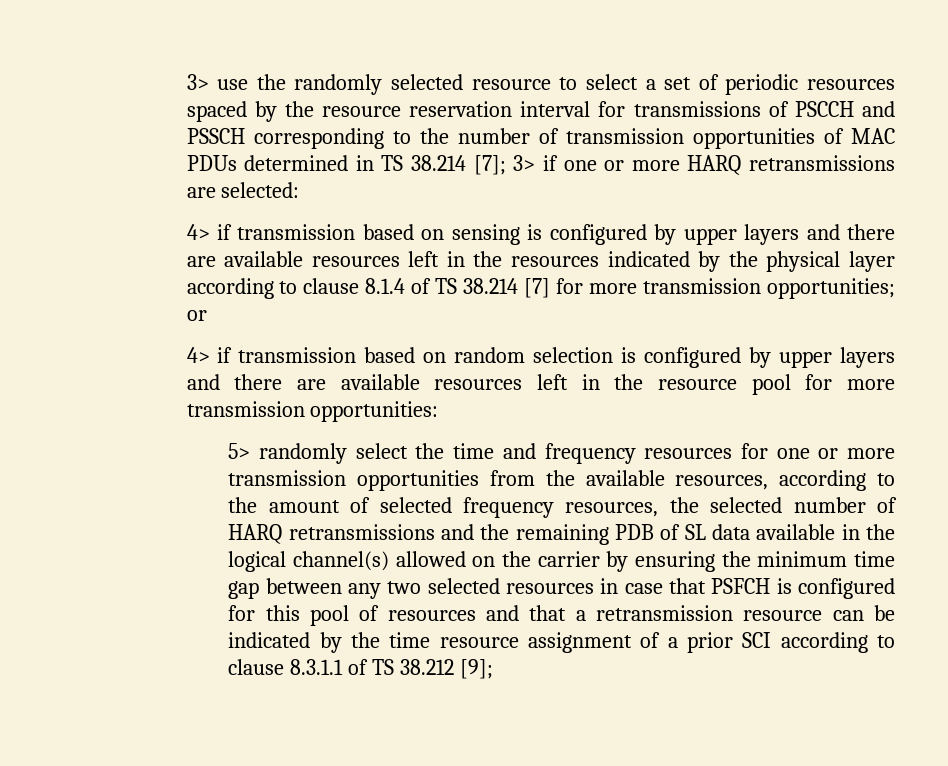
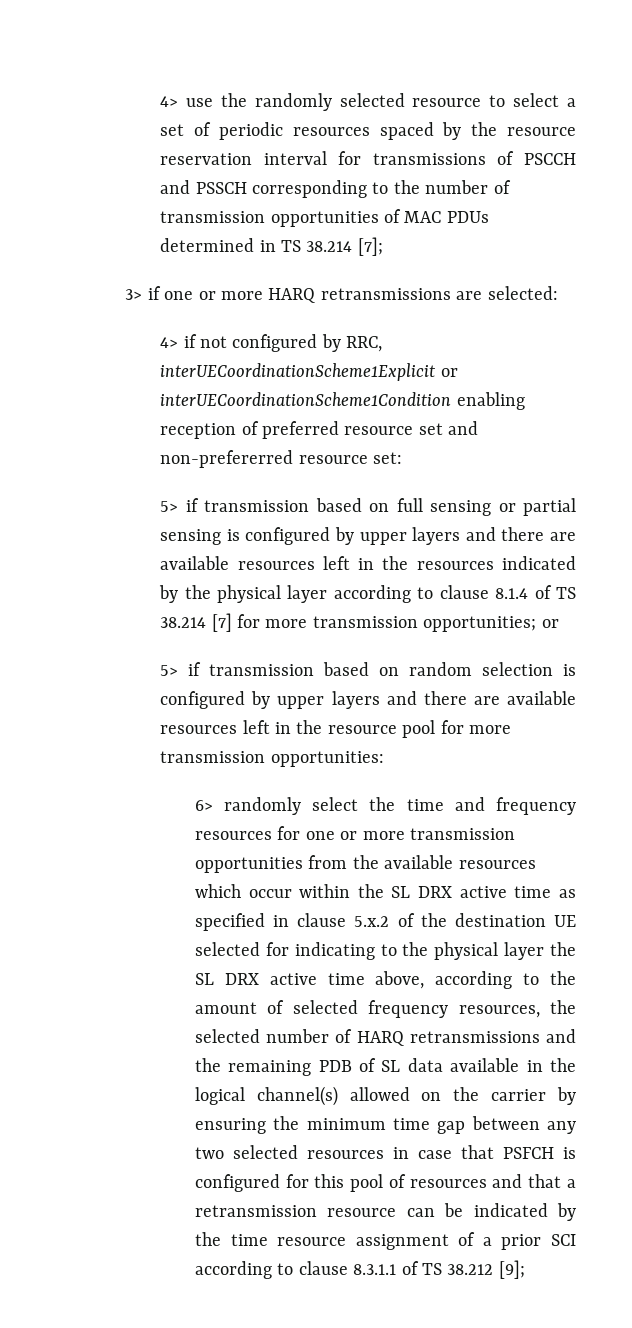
- 3> use the randomly selected resource to select a set of periodic resources spaced by the resource reservation interval for transmissions of PSCCH and PSSCH corresponding to the number of transmission opportunities of MAC PDUs determined in TS 38.214 [7]; 3> if one or more HARQ retransmissions are selected:
+ 4> use the randomly selected resource to select a set of periodic resources spaced by the resource reservation interval for transmissions of PSCCH and PSSCH corresponding to the number of transmission opportunities of MAC PDUs determined in TS 38.214 [7];
+ 3> if one or more HARQ retransmissions are selected:
- 4> if transmission based on sensing is configured by upper layers and there are available resources left in the resources indicated by the physical layer according to clause 8.1.4 of TS 38.214 [7] for more transmission opportunities; or
+ 4> if not configured by RRC, interUECoordinationScheme1Explicit or interUECoordinationScheme1Condition enabling reception of preferred resource set and non-prefererred resource set:
+ 5> if transmission based on full sensing or partial sensing is configured by upper layers and there are available resources left in the resources indicated by the physical layer according to clause 8.1.4 of TS 38.214 [7] for more transmission opportunities; or
- 4> if transmission based on random selection is configured by upper layers and there are available resources left in the resource pool for more transmission opportunities:
+ 5> if transmission based on random selection is configured by upper layers and there are available resources left in the resource pool for more transmission opportunities:
- 5> randomly select the time and frequency resources for one or more transmission opportunities from the available resources, according to the amount of selected frequency resources, the selected number of HARQ retransmissions and the remaining PDB of SL data available in the logical channel(s) allowed on the carrier by ensuring the minimum time gap between any two selected resources in case that PSFCH is configured for this pool of resources and that a retransmission resource can be indicated by the time resource assignment of a prior SCI according to clause 8.3.1.1 of TS 38.212 [9];
+ 6> randomly select the time and frequency resources for one or more transmission opportunities from the available resources which occur within the SL DRX active time as specified in clause 5.x.2 of the destination UE selected for indicating to the physical layer the SL DRX active time above, according to the amount of selected frequency resources, the selected number of HARQ retransmissions and the remaining PDB of SL data available in the logical channel(s) allowed on the carrier by ensuring the minimum time gap between any two selected resources in case that PSFCH is configured for this pool of resources and that a retransmission resource can be indicated by the time resource assignment of a prior SCI according to clause 8.3.1.1 of TS 38.212 [9];

